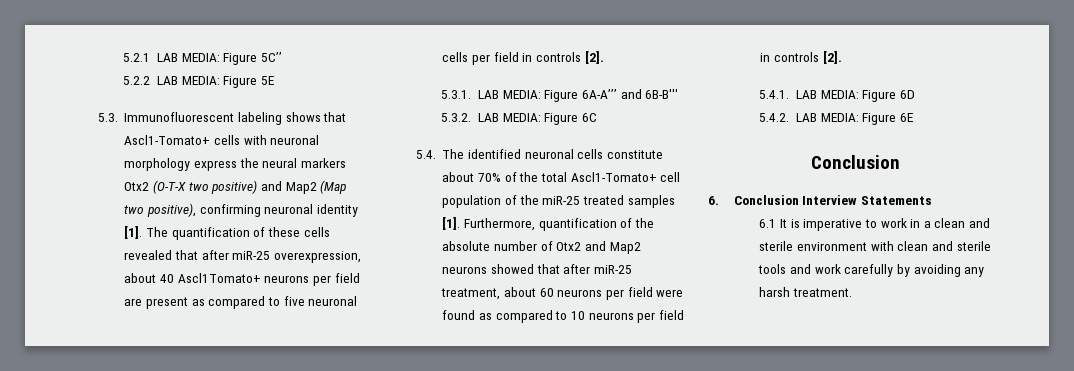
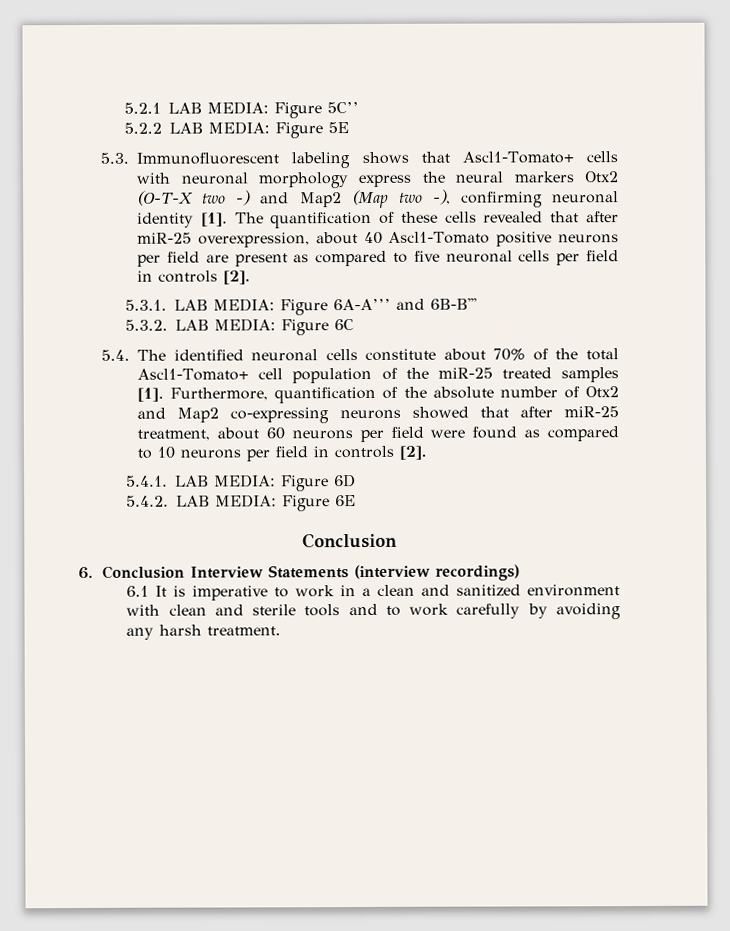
- 5.3. Immunofluorescent labeling shows that Ascl1-Tomato+ cells with neuronal morphology express the neural markers Otx2 (O-T-X two positive) and Map2 (Map two positive), confirming neuronal identity [1].
+ 5.3. Immunofluorescent labeling shows that Ascl1-Tomato+ cells with neuronal morphology express the neural markers Otx2 (O-T-X two -) and Map2 (Map two -), confirming neuronal identity [1].
- The quantification of these cells revealed that after miR-25 overexpression, about 40 Ascl1Tomato+ neurons per field are present as compared to five neuronal cells per field in controls [2].
+ The quantification of these cells revealed that after miR-25 overexpression, about 40 Ascl1-Tomato positive neurons per field are present as compared to five neuronal cells per field in controls [2].
- Furthermore, quantification of the absolute number of Otx2 and Map2 neurons showed that after miR-25 treatment, about 60 neurons per field were found as compared to 10 neurons per field in controls [2].
+ Furthermore, quantification of the absolute number of Otx2 and Map2 co-expressing neurons showed that after miR-25 treatment, about 60 neurons per field were found as compared to 10 neurons per field in controls [2].
- 6. Conclusion Interview Statements
+ 6. Conclusion Interview Statements (interview recordings)
- 6.1 It is imperative to work in a clean and sterile environment with clean and sterile tools and work carefully by avoiding any harsh treatment.
+ 6.1 It is imperative to work in a clean and sanitized environment with clean and sterile tools and to work carefully by avoiding any harsh treatment.

